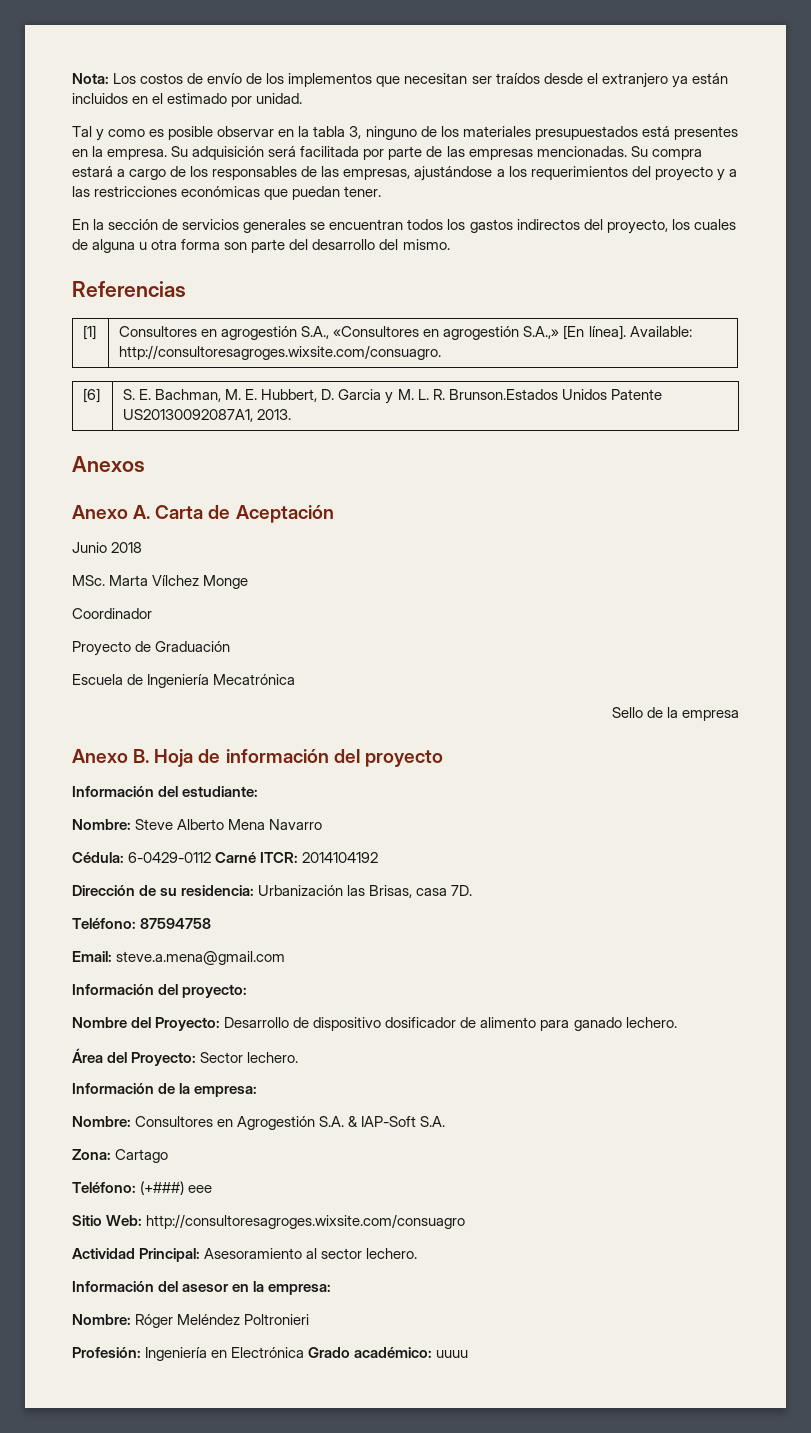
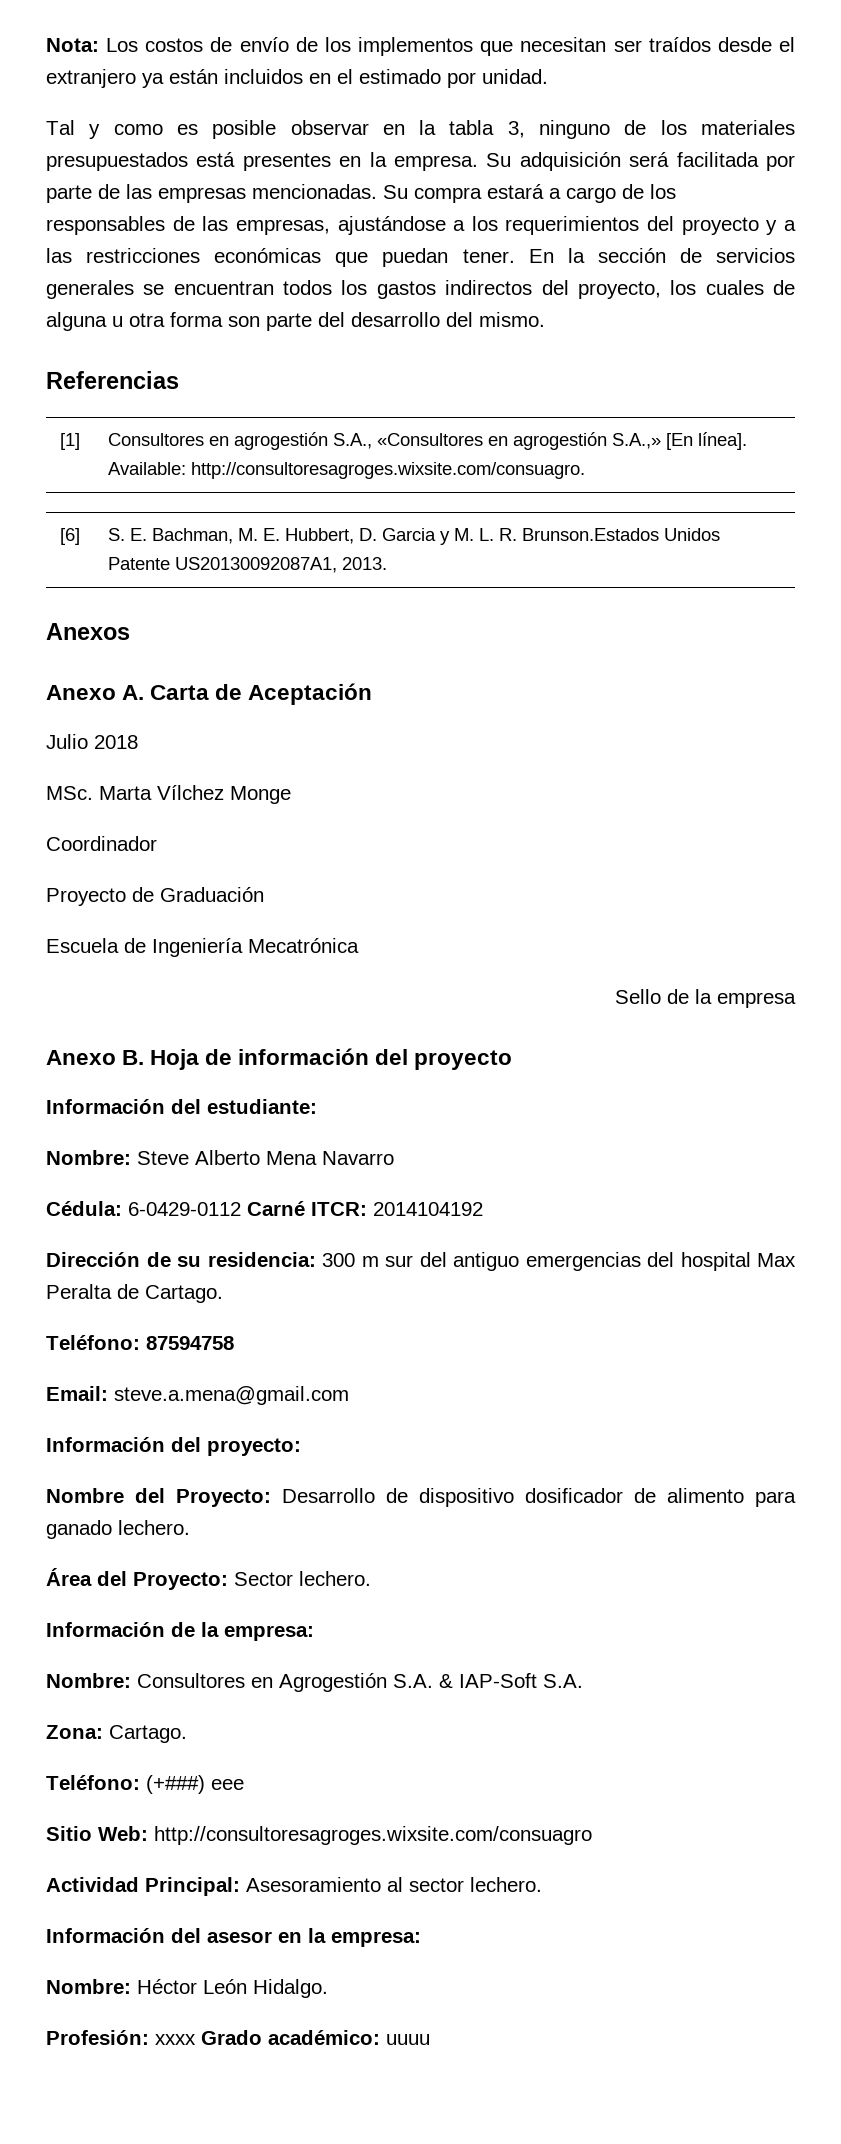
- Su compra estará a cargo de los responsables de las empresas, ajustándose a los requerimientos del proyecto y a las restricciones económicas que puedan tener.
- En la sección de servicios generales se encuentran todos los gastos indirectos del proyecto, los cuales de alguna u otra forma son parte del desarrollo del mismo.
+ Su compra estará a cargo de los responsables de las empresas, ajustándose a los requerimientos del proyecto y a las restricciones económicas que puedan tener. En la sección de servicios generales se encuentran todos los gastos indirectos del proyecto, los cuales de alguna u otra forma son parte del desarrollo del mismo.
- Junio 2018
+ Julio 2018
- Dirección de su residencia: Urbanización las Brisas, casa 7D.
+ Dirección de su residencia: 300 m sur del antiguo emergencias del hospital Max Peralta de Cartago.
- Zona: Cartago
+ Zona: Cartago.
- Nombre: Róger Meléndez Poltronieri
- Profesión: Ingeniería en Electrónica Grado académico: uuuu
+ Nombre: Héctor León Hidalgo.
+ Profesión: xxxx Grado académico: uuuu

